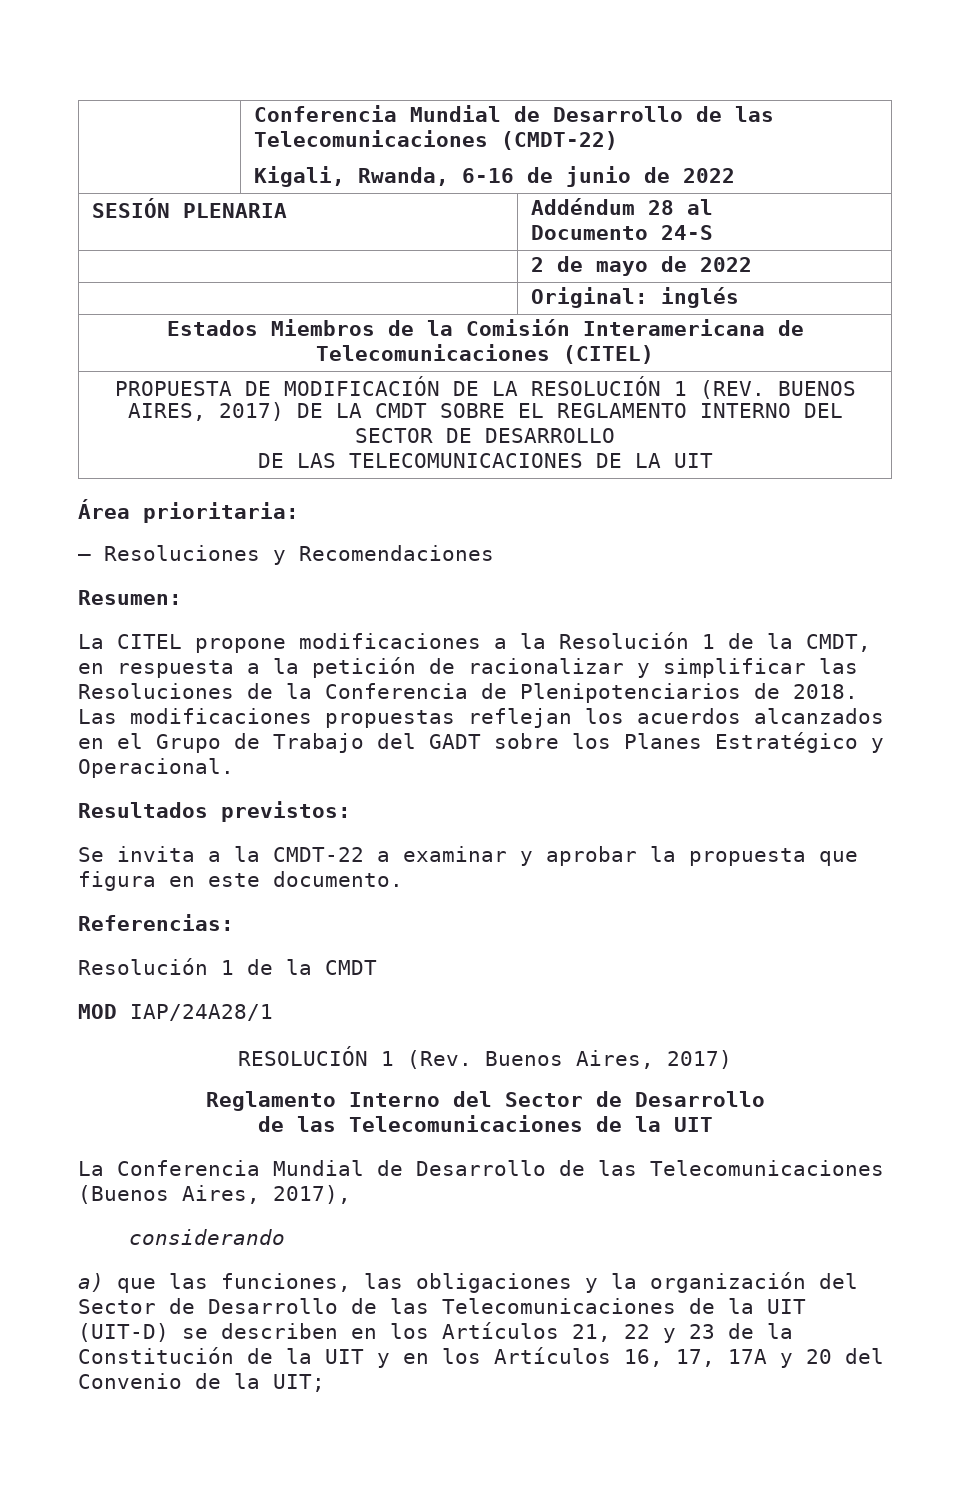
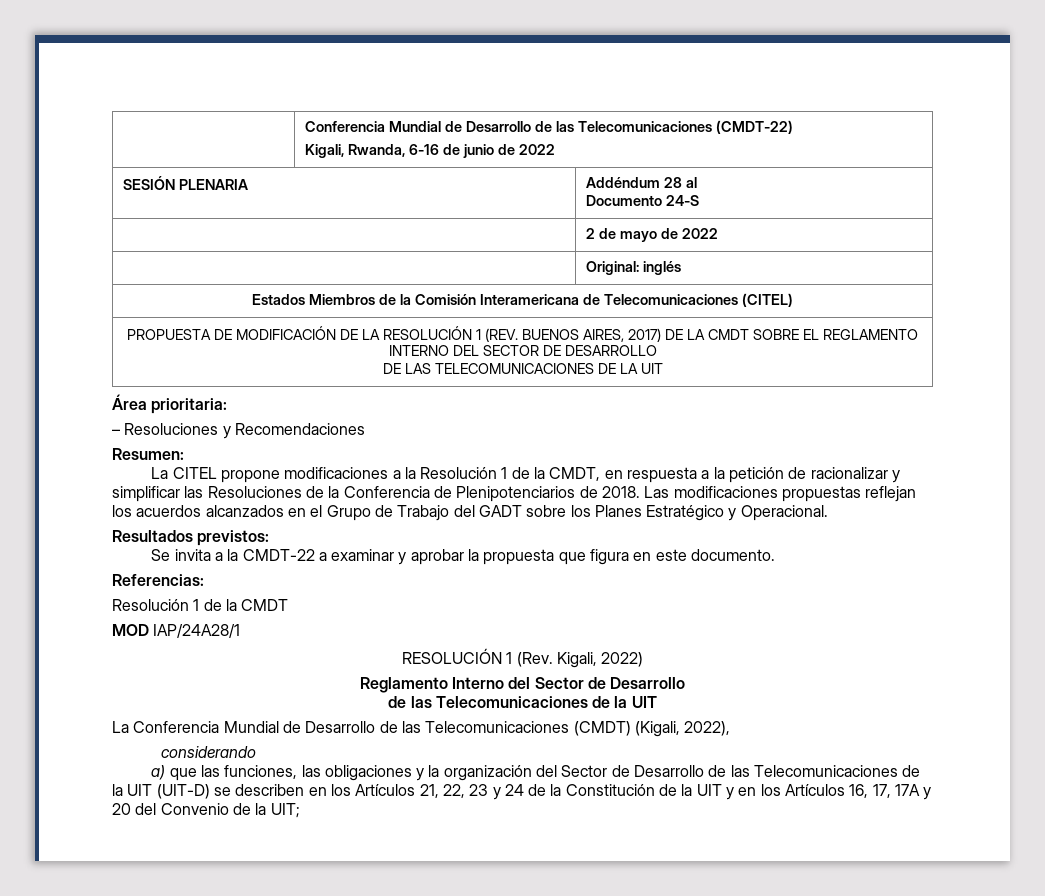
- RESOLUCIÓN 1 (Rev. Buenos Aires, 2017)
+ RESOLUCIÓN 1 (Rev. Kigali, 2022)
- La Conferencia Mundial de Desarrollo de las Telecomunicaciones (Buenos Aires, 2017),
+ La Conferencia Mundial de Desarrollo de las Telecomunicaciones (CMDT) (Kigali, 2022),
- a) que las funciones, las obligaciones y la organización del Sector de Desarrollo de las Telecomunicaciones de la UIT (UIT-D) se describen en los Artículos 21, 22 y 23 de la Constitución de la UIT y en los Artículos 16, 17, 17A y 20 del Convenio de la UIT;
+ a) que las funciones, las obligaciones y la organización del Sector de Desarrollo de las Telecomunicaciones de la UIT (UIT-D) se describen en los Artículos 21, 22, 23 y 24 de la Constitución de la UIT y en los Artículos 16, 17, 17A y 20 del Convenio de la UIT;

